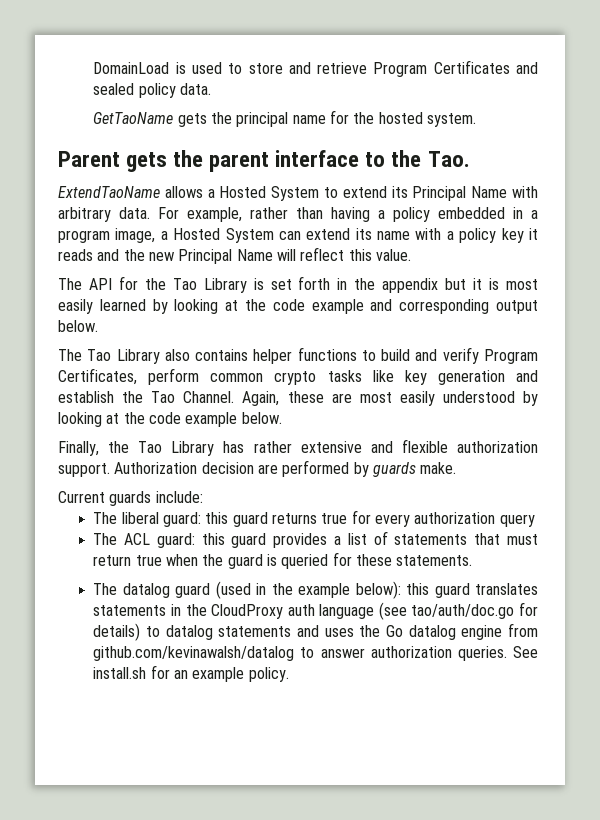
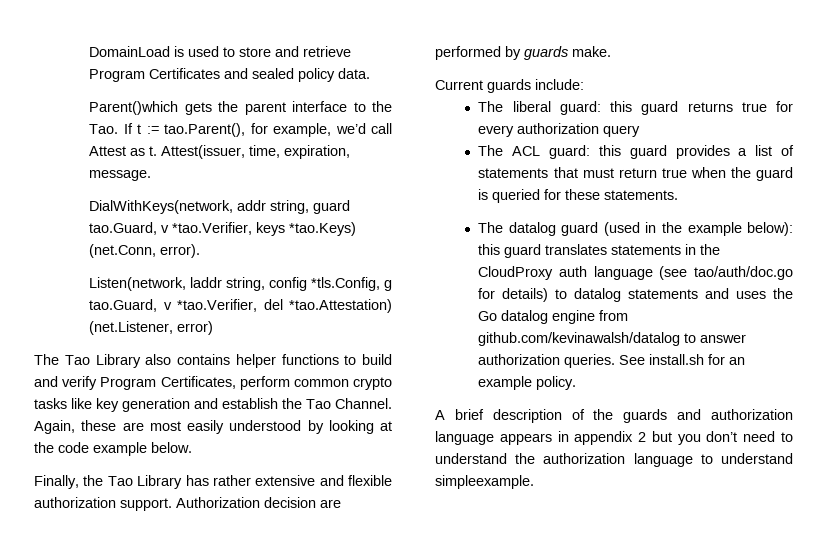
- GetTaoName gets the principal name for the hosted system.
- Parent gets the parent interface to the Tao.
- ExtendTaoName allows a Hosted System to extend its Principal Name with arbitrary data. For example, rather than having a policy embedded in a program image, a Hosted System can extend its name with a policy key it reads and the new Principal Name will reflect this value.
- The API for the Tao Library is set forth in the appendix but it is most easily learned by looking at the code example and corresponding output below.
+ Parent()which gets the parent interface to the Tao. If t := tao.Parent(), for example, we’d call Attest as t. Attest(issuer, time, expiration, message.
+ DialWithKeys(network, addr string, guard tao.Guard, v *tao.Verifier, keys *tao.Keys) (net.Conn, error).
+ Listen(network, laddr string, config *tls.Config, g tao.Guard, v *tao.Verifier, del *tao.Attestation) (net.Listener, error)
+ A brief description of the guards and authorization language appears in appendix 2 but you don’t need to understand the authorization language to understand simpleexample.

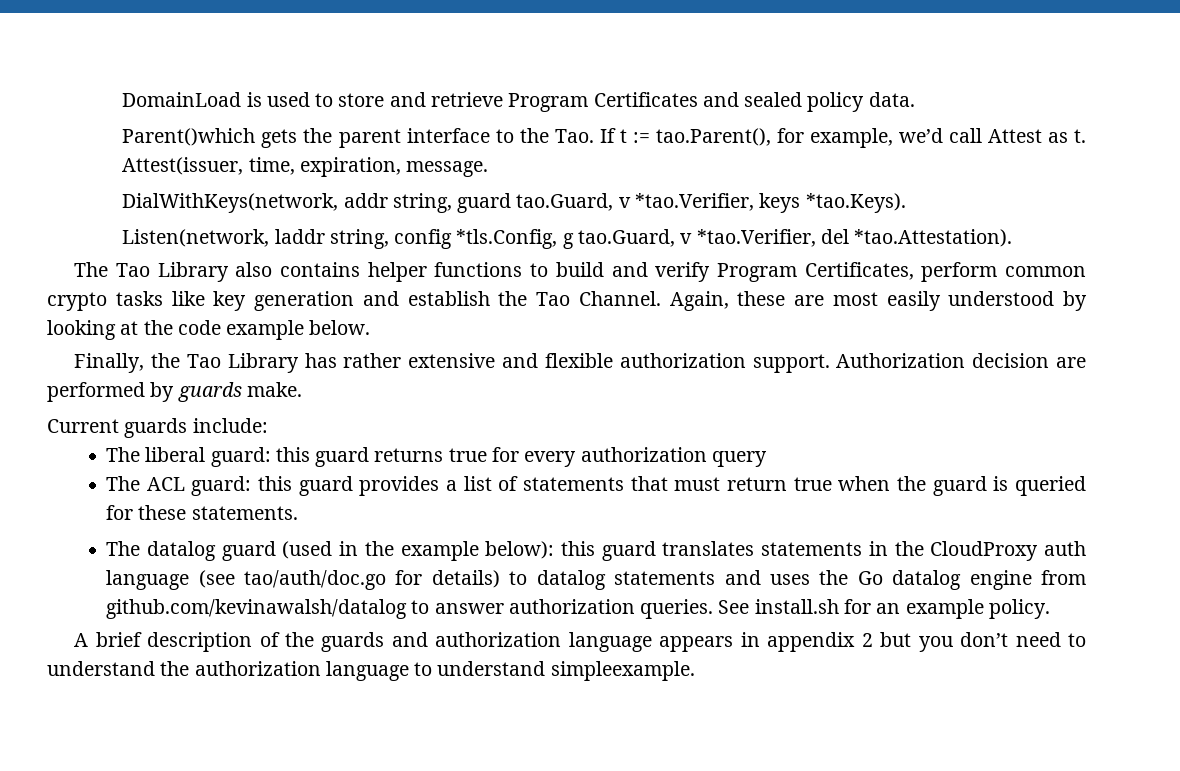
- DialWithKeys(network, addr string, guard tao.Guard, v *tao.Verifier, keys *tao.Keys) (net.Conn, error).
+ DialWithKeys(network, addr string, guard tao.Guard, v *tao.Verifier, keys *tao.Keys).
- Listen(network, laddr string, config *tls.Config, g tao.Guard, v *tao.Verifier, del *tao.Attestation) (net.Listener, error)
+ Listen(network, laddr string, config *tls.Config, g tao.Guard, v *tao.Verifier, del *tao.Attestation).

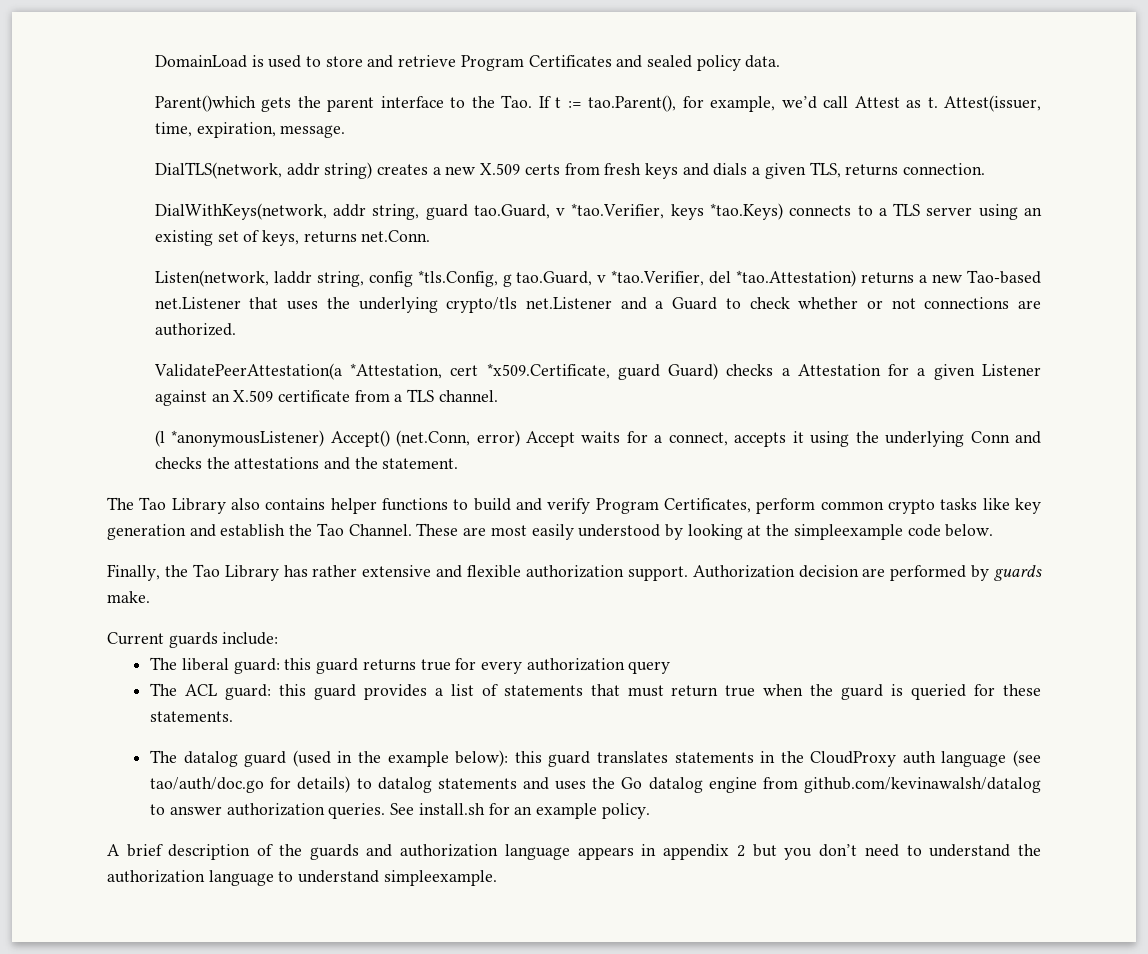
+ DialTLS(network, addr string) creates a new X.509 certs from fresh keys and dials a given TLS, returns connection.
- DialWithKeys(network, addr string, guard tao.Guard, v *tao.Verifier, keys *tao.Keys).
+ DialWithKeys(network, addr string, guard tao.Guard, v *tao.Verifier, keys *tao.Keys) connects to a TLS server using an existing set of keys, returns net.Conn.
- Listen(network, laddr string, config *tls.Config, g tao.Guard, v *tao.Verifier, del *tao.Attestation).
+ Listen(network, laddr string, config *tls.Config, g tao.Guard, v *tao.Verifier, del *tao.Attestation) returns a new Tao-based net.Listener that uses the underlying crypto/tls net.Listener and a Guard to check whether or not connections are authorized.
+ ValidatePeerAttestation(a *Attestation, cert *x509.Certificate, guard Guard) checks a Attestation for a given Listener against an X.509 certificate from a TLS channel.
+ (l *anonymousListener) Accept() (net.Conn, error) Accept waits for a connect, accepts it using the underlying Conn and checks the attestations and the statement.
- Again, these are most easily understood by looking at the code example below.
+ These are most easily understood by looking at the simpleexample code below.

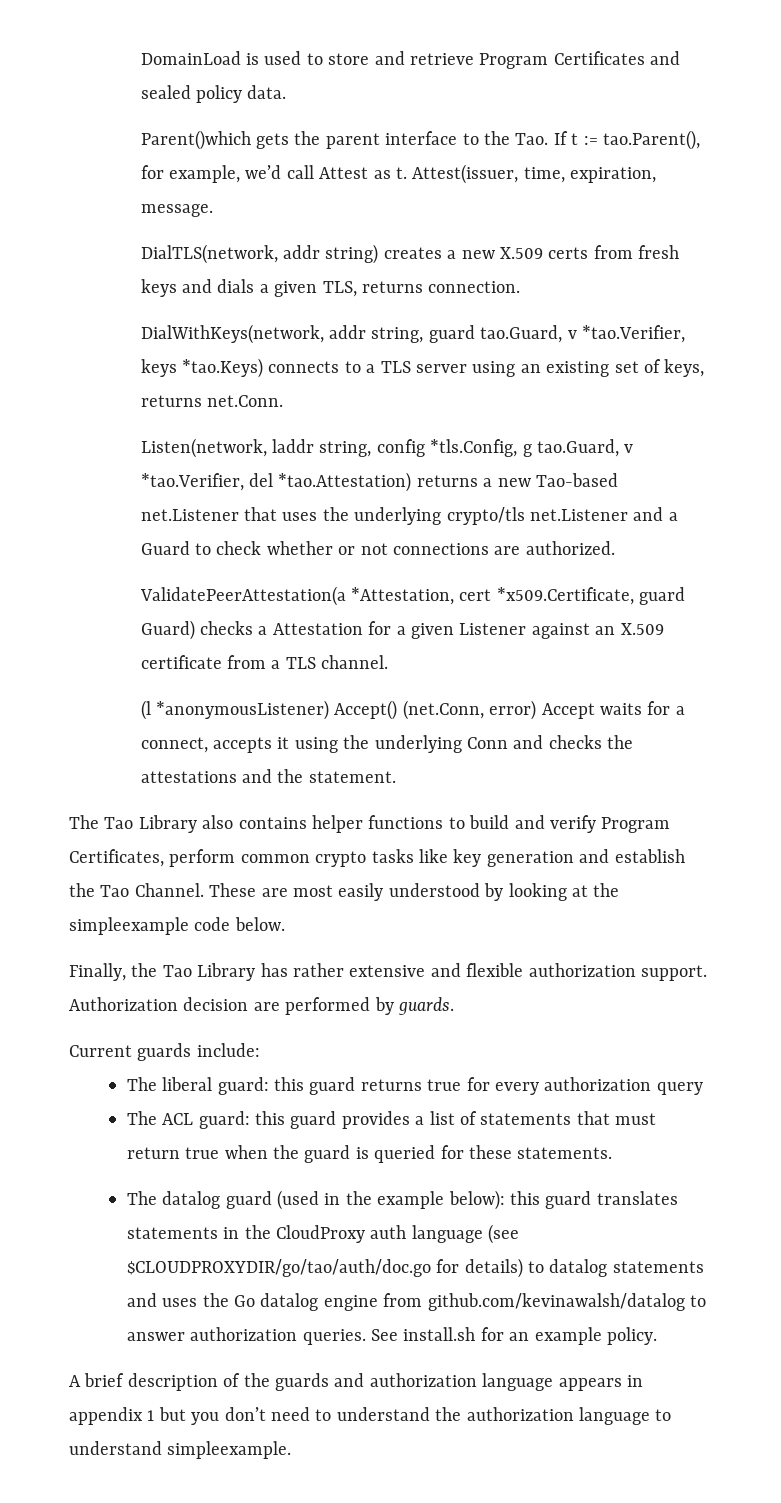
- Authorization decision are performed by guards make.
+ Authorization decision are performed by guards.
- The datalog guard (used in the example below): this guard translates statements in the CloudProxy auth language (see tao/auth/doc.go for details) to datalog statements and uses the Go datalog engine from github.com/kevinawalsh/datalog to answer authorization queries.
+ The datalog guard (used in the example below): this guard translates statements in the CloudProxy auth language (see $CLOUDPROXYDIR/go/tao/auth/doc.go for details) to datalog statements and uses the Go datalog engine from github.com/kevinawalsh/datalog to answer authorization queries.
- A brief description of the guards and authorization language appears in appendix 2 but you don’t need to understand the authorization language to understand simpleexample.
+ A brief description of the guards and authorization language appears in appendix 1 but you don’t need to understand the authorization language to understand simpleexample.

